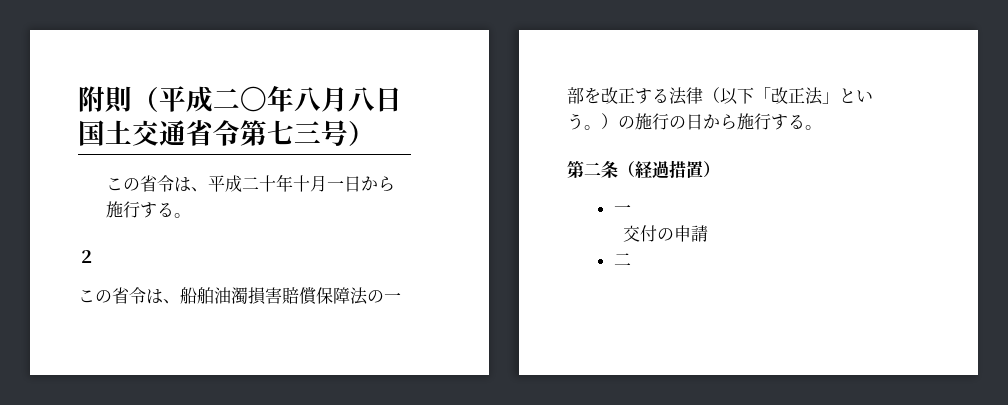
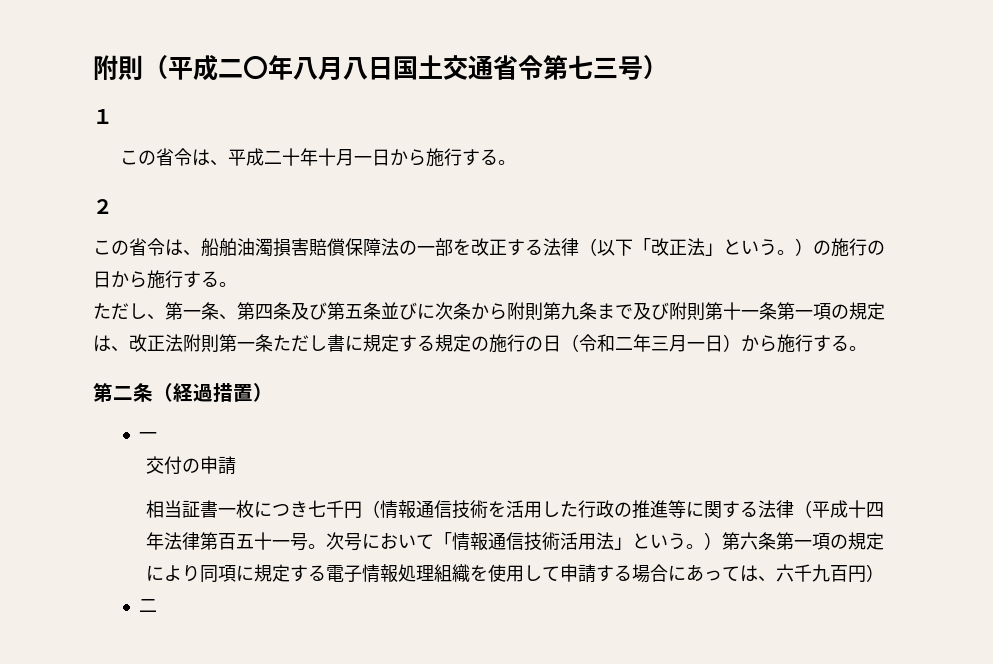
+ １
+ ただし、第一条、第四条及び第五条並びに次条から附則第九条まで及び附則第十一条第一項の規定は、改正法附則第一条ただし書に規定する規定の施行の日（令和二年三月一日）から施行する。
+ 相当証書一枚につき七千円（情報通信技術を活用した行政の推進等に関する法律（平成十四年法律第百五十一号。次号において「情報通信技術活用法」という。）第六条第一項の規定により同項に規定する電子情報処理組織を使用して申請する場合にあっては、六千九百円）

